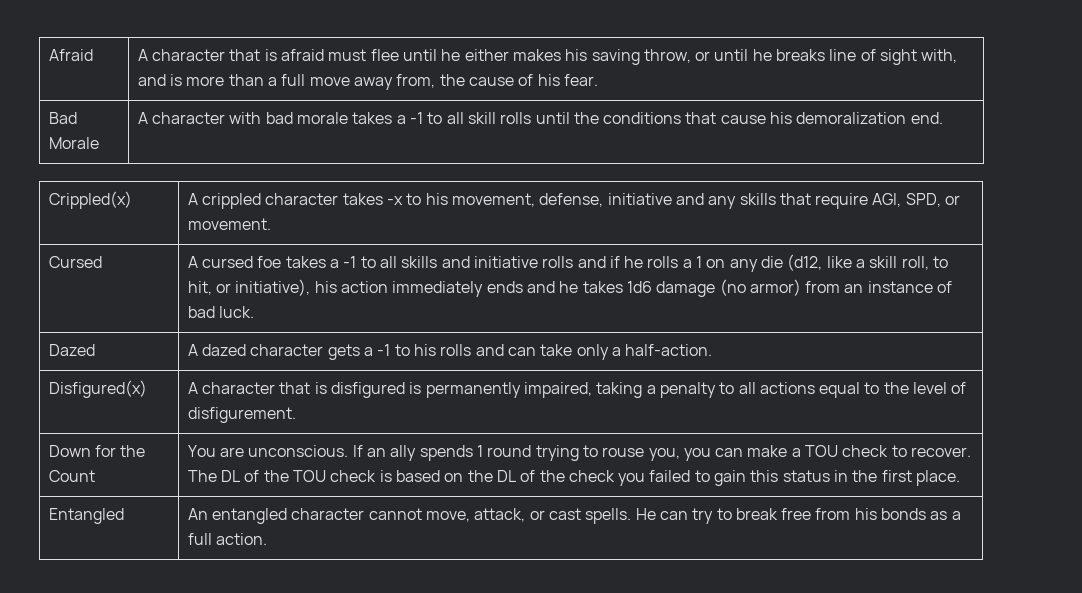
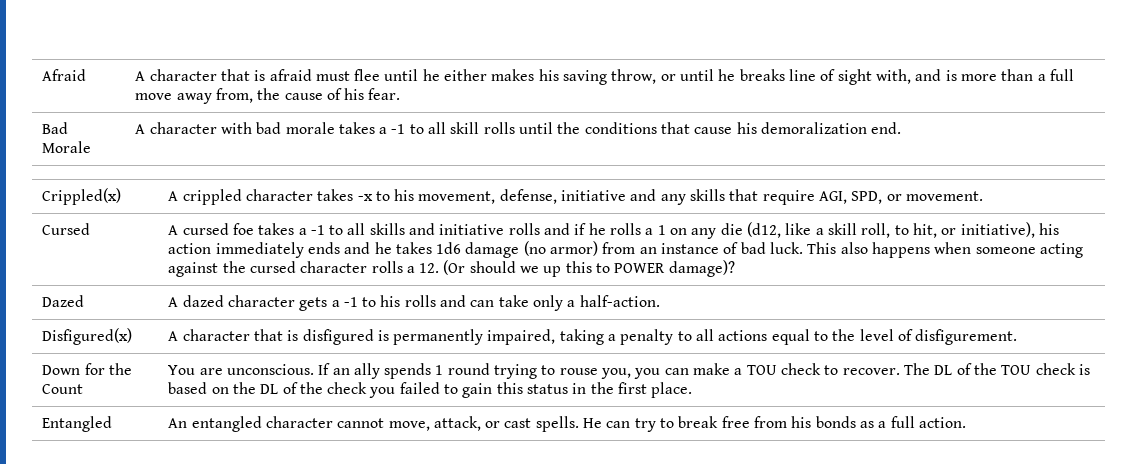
+ This also happens when someone acting against the cursed character rolls a 12. (Or should we up this to POWER damage)?

